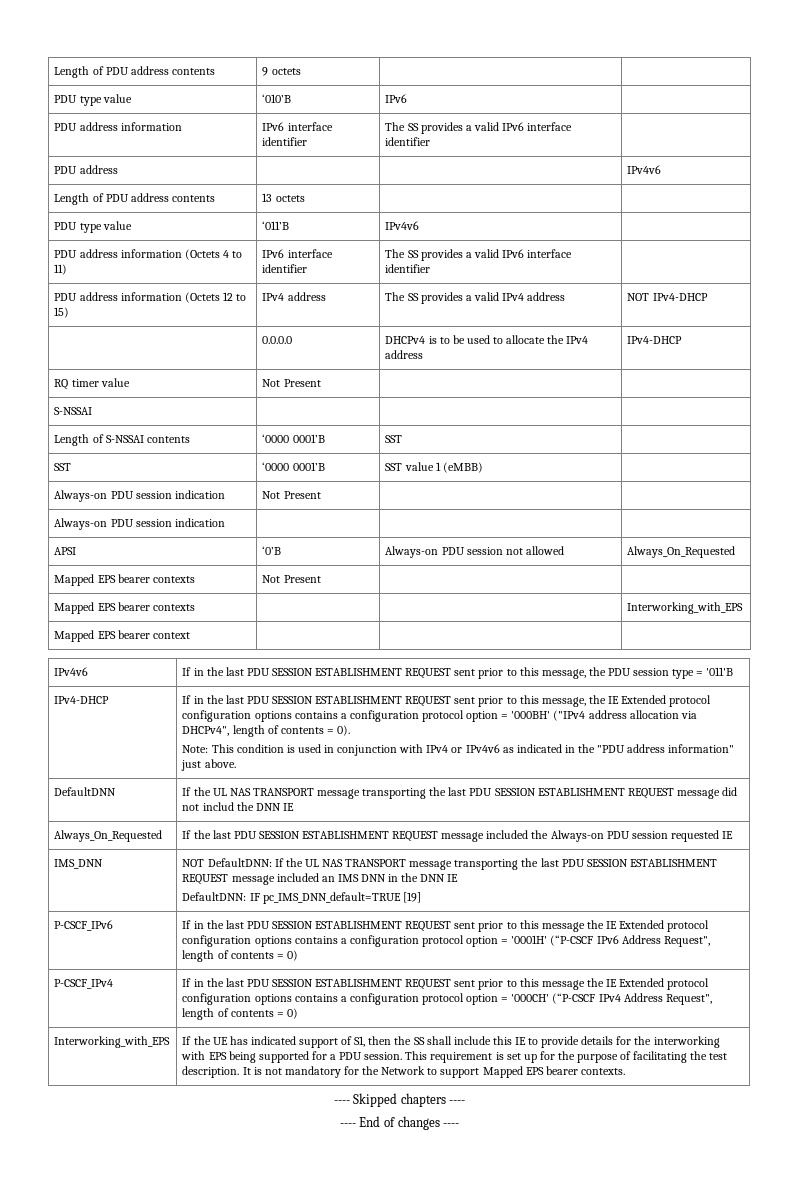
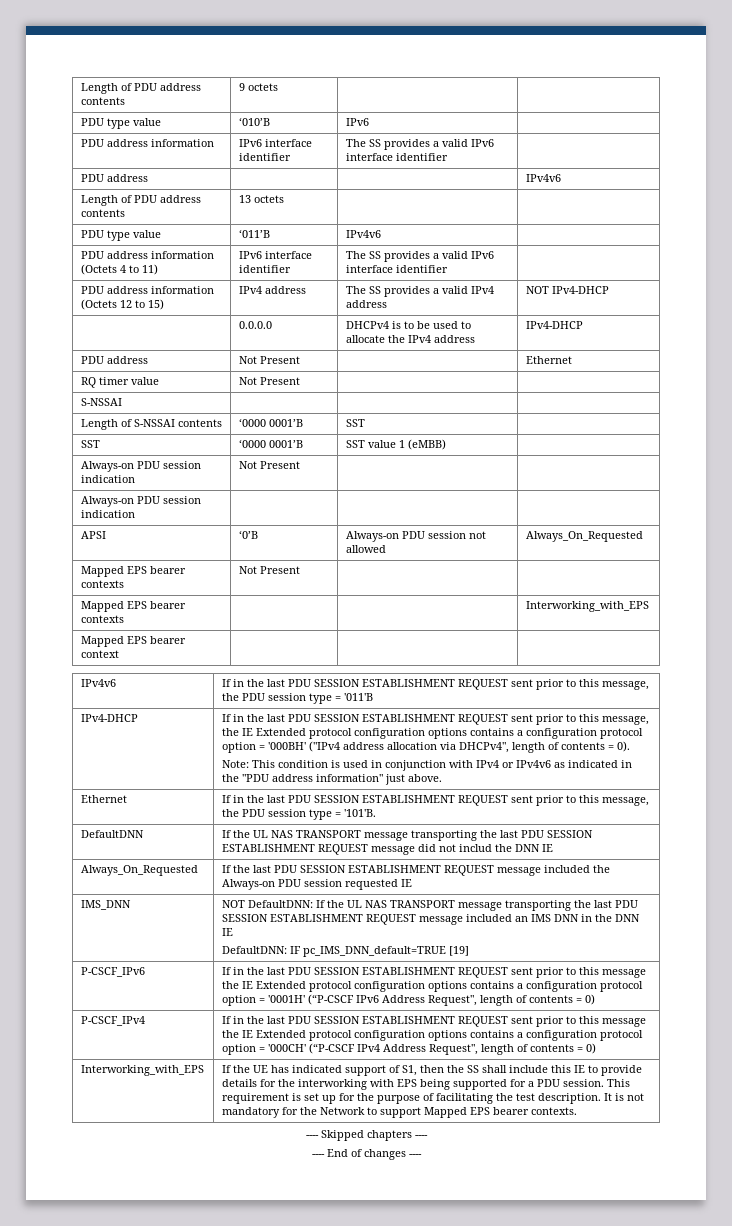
+ PDU address | Not Present | | Ethernet
+ Ethernet | If in the last PDU SESSION ESTABLISHMENT REQUEST sent prior to this message, the PDU session type = '101'B.

